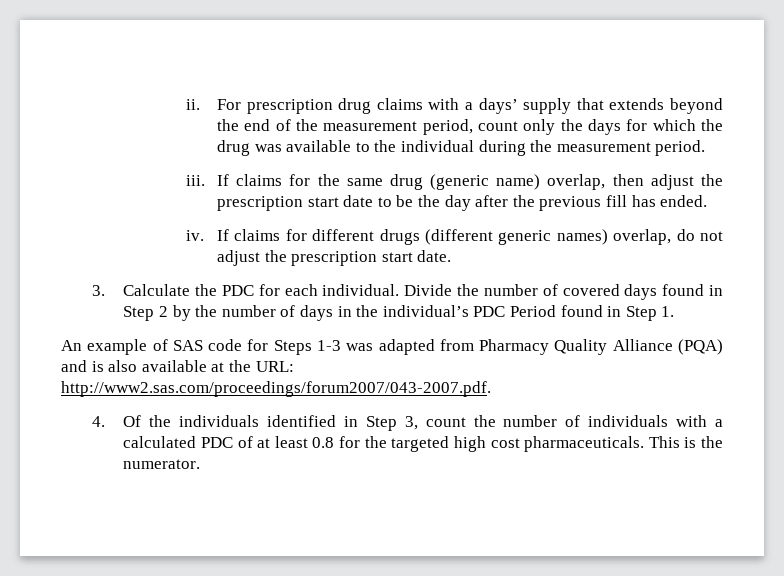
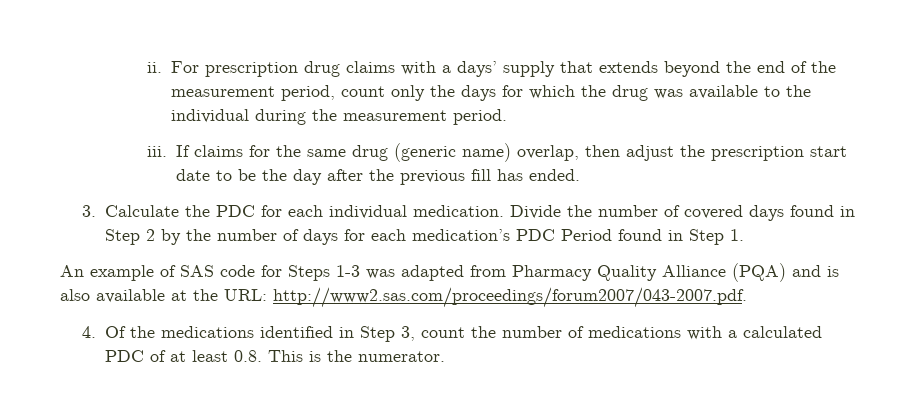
- iv. If claims for different drugs (different generic names) overlap, do not adjust the prescription start date.
- 3. Calculate the PDC for each individual.
+ 3. Calculate the PDC for each individual medication.
- Divide the number of covered days found in Step 2 by the number of days in the individual’s PDC Period found in Step 1.
+ Divide the number of covered days found in Step 2 by the number of days for each medication’s PDC Period found in Step 1.
- 4. Of the individuals identified in Step 3, count the number of individuals with a calculated PDC of at least 0.8 for the targeted high cost pharmaceuticals. This is the numerator.
+ 4. Of the medications identified in Step 3, count the number of medications with a calculated PDC of at least 0.8. This is the numerator.

